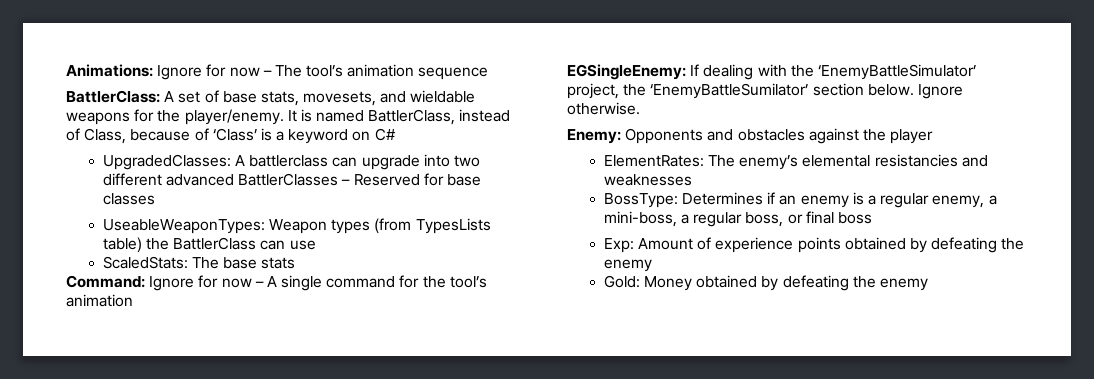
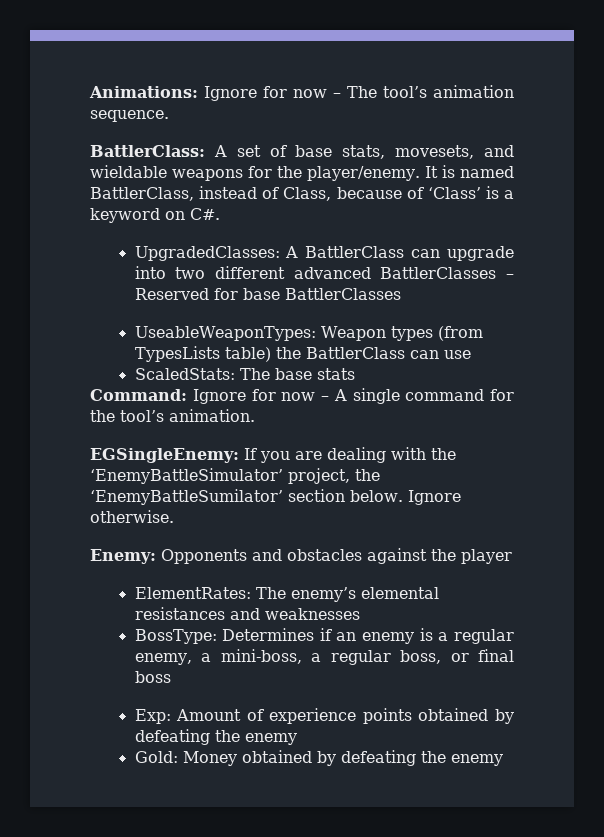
- Animations: Ignore for now – The tool’s animation sequence
+ Animations: Ignore for now – The tool’s animation sequence.
- It is named BattlerClass, instead of Class, because of ‘Class’ is a keyword on C#
+ It is named BattlerClass, instead of Class, because of ‘Class’ is a keyword on C#.
- UpgradedClasses: A battlerclass can upgrade into two different advanced BattlerClasses – Reserved for base classes
+ UpgradedClasses: A BattlerClass can upgrade into two different advanced BattlerClasses – Reserved for base BattlerClasses
- Command: Ignore for now – A single command for the tool’s animation
+ Command: Ignore for now – A single command for the tool’s animation.
- EGSingleEnemy: If dealing with the ‘EnemyBattleSimulator’ project, the ‘EnemyBattleSumilator’ section below.
+ EGSingleEnemy: If you are dealing with the ‘EnemyBattleSimulator’ project, the ‘EnemyBattleSumilator’ section below.
- ElementRates: The enemy’s elemental resistancies and weaknesses
+ ElementRates: The enemy’s elemental resistances and weaknesses

